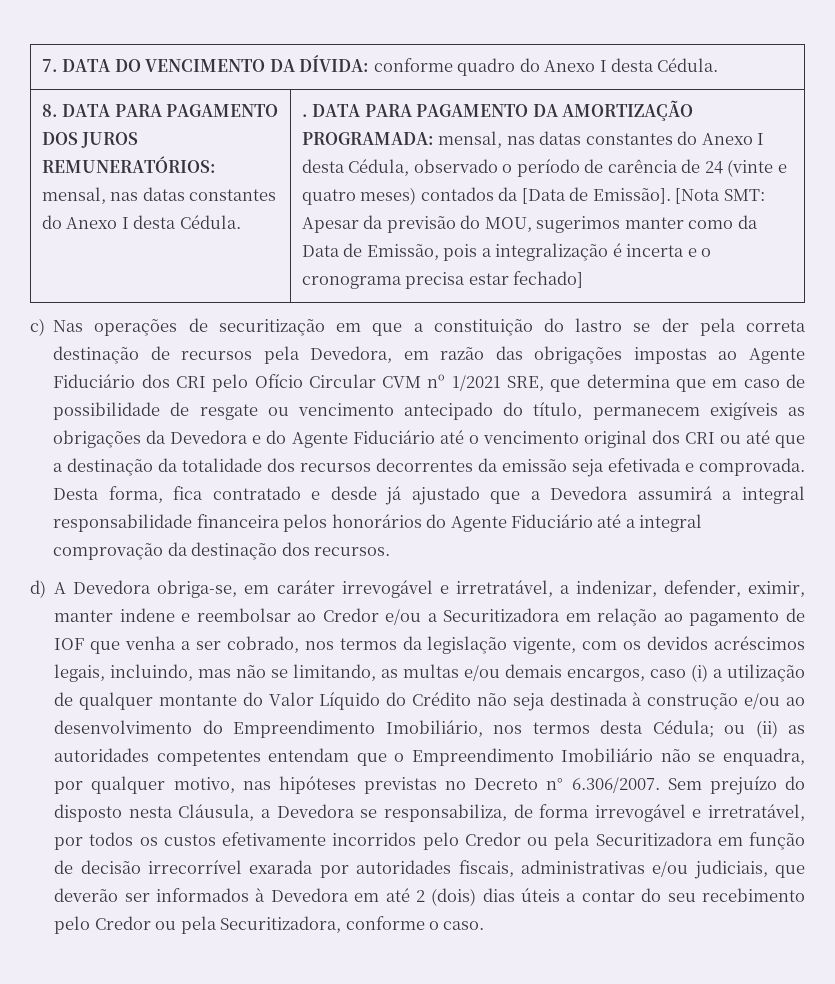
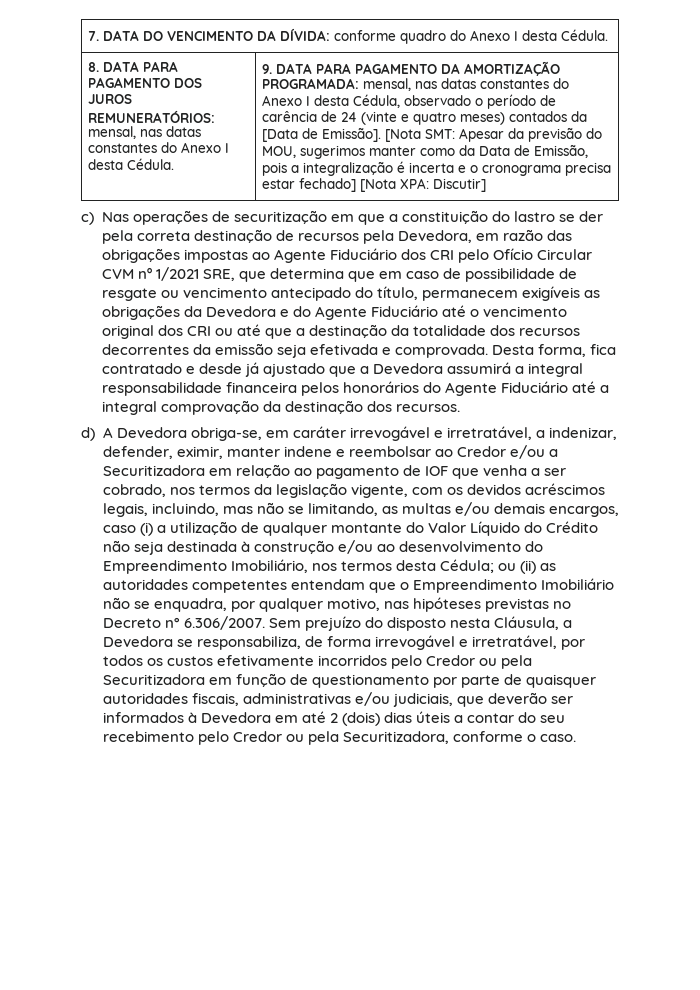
- . DATA PARA PAGAMENTO DA AMORTIZAÇÃO PROGRAMADA: mensal, nas datas constantes do Anexo I desta Cédula, observado o período de carência de 24 (vinte e quatro meses) contados da [Data de Emissão].
+ 9. DATA PARA PAGAMENTO DA AMORTIZAÇÃO PROGRAMADA: mensal, nas datas constantes do Anexo I desta Cédula, observado o período de carência de 24 (vinte e quatro meses) contados da [Data de Emissão].
- [Nota SMT: Apesar da previsão do MOU, sugerimos manter como da Data de Emissão, pois a integralização é incerta e o cronograma precisa estar fechado]
+ [Nota SMT: Apesar da previsão do MOU, sugerimos manter como da Data de Emissão, pois a integralização é incerta e o cronograma precisa estar fechado] [Nota XPA: Discutir]
- ou (ii) as autoridades competentes entendam que o Empreendimento Imobiliário não se enquadra, por qualquer motivo, nas hipóteses previstas no Decreto n° 6.306/2007. Sem prejuízo do disposto nesta Cláusula, a Devedora se responsabiliza, de forma irrevogável e irretratável, por todos os custos efetivamente incorridos pelo Credor ou pela Securitizadora em função de decisão irrecorrível exarada por autoridades fiscais, administrativas e/ou judiciais, que deverão ser informados à Devedora em até 2 (dois) dias úteis a contar do seu recebimento pelo Credor ou pela Securitizadora, conforme o caso.
+ ou (ii) as autoridades competentes entendam que o Empreendimento Imobiliário não se enquadra, por qualquer motivo, nas hipóteses previstas no Decreto n° 6.306/2007. Sem prejuízo do disposto nesta Cláusula, a Devedora se responsabiliza, de forma irrevogável e irretratável, por todos os custos efetivamente incorridos pelo Credor ou pela Securitizadora em função de questionamento por parte de quaisquer autoridades fiscais, administrativas e/ou judiciais, que deverão ser informados à Devedora em até 2 (dois) dias úteis a contar do seu recebimento pelo Credor ou pela Securitizadora, conforme o caso.

